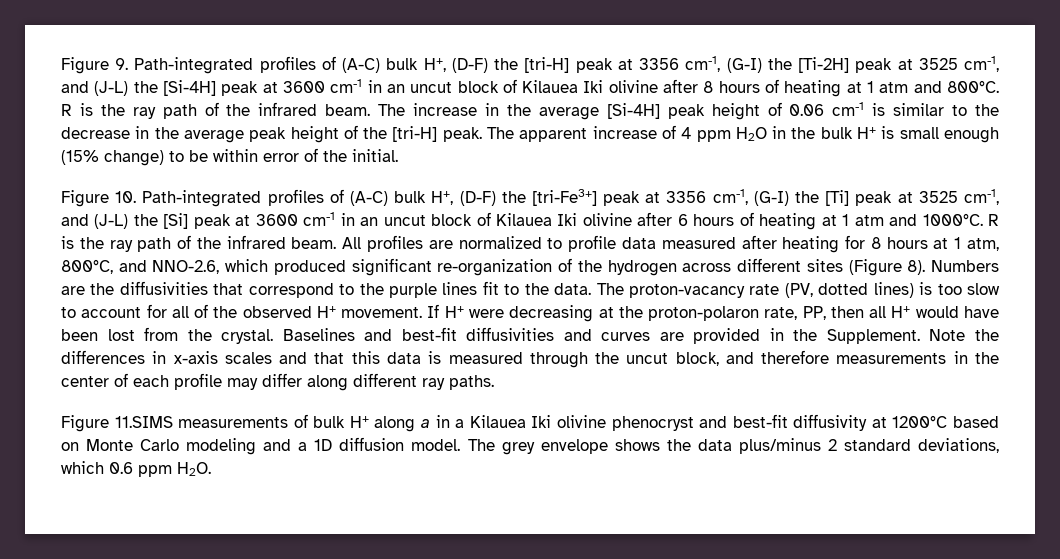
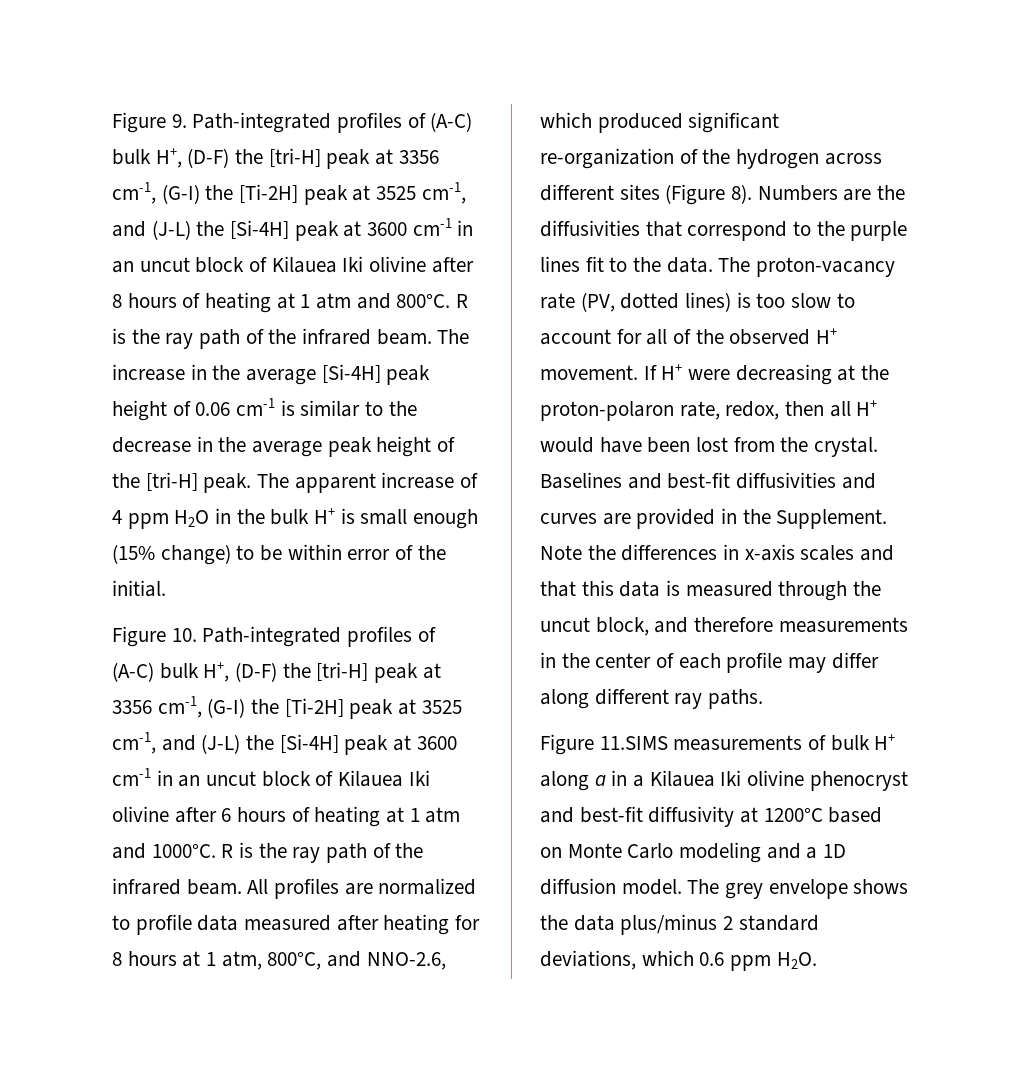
- Figure 10. Path-integrated profiles of (A-C) bulk H+, (D-F) the [tri-Fe3+] peak at 3356 cm-1, (G-I) the [Ti] peak at 3525 cm-1, and (J-L) the [Si] peak at 3600 cm-1 in an uncut block of Kilauea Iki olivine after 6 hours of heating at 1 atm and 1000°C.
+ Figure 10. Path-integrated profiles of (A-C) bulk H+, (D-F) the [tri-H] peak at 3356 cm-1, (G-I) the [Ti-2H] peak at 3525 cm-1, and (J-L) the [Si-4H] peak at 3600 cm-1 in an uncut block of Kilauea Iki olivine after 6 hours of heating at 1 atm and 1000°C.
- If H+ were decreasing at the proton-polaron rate, PP, then all H+ would have been lost from the crystal.
+ If H+ were decreasing at the proton-polaron rate, redox, then all H+ would have been lost from the crystal.

